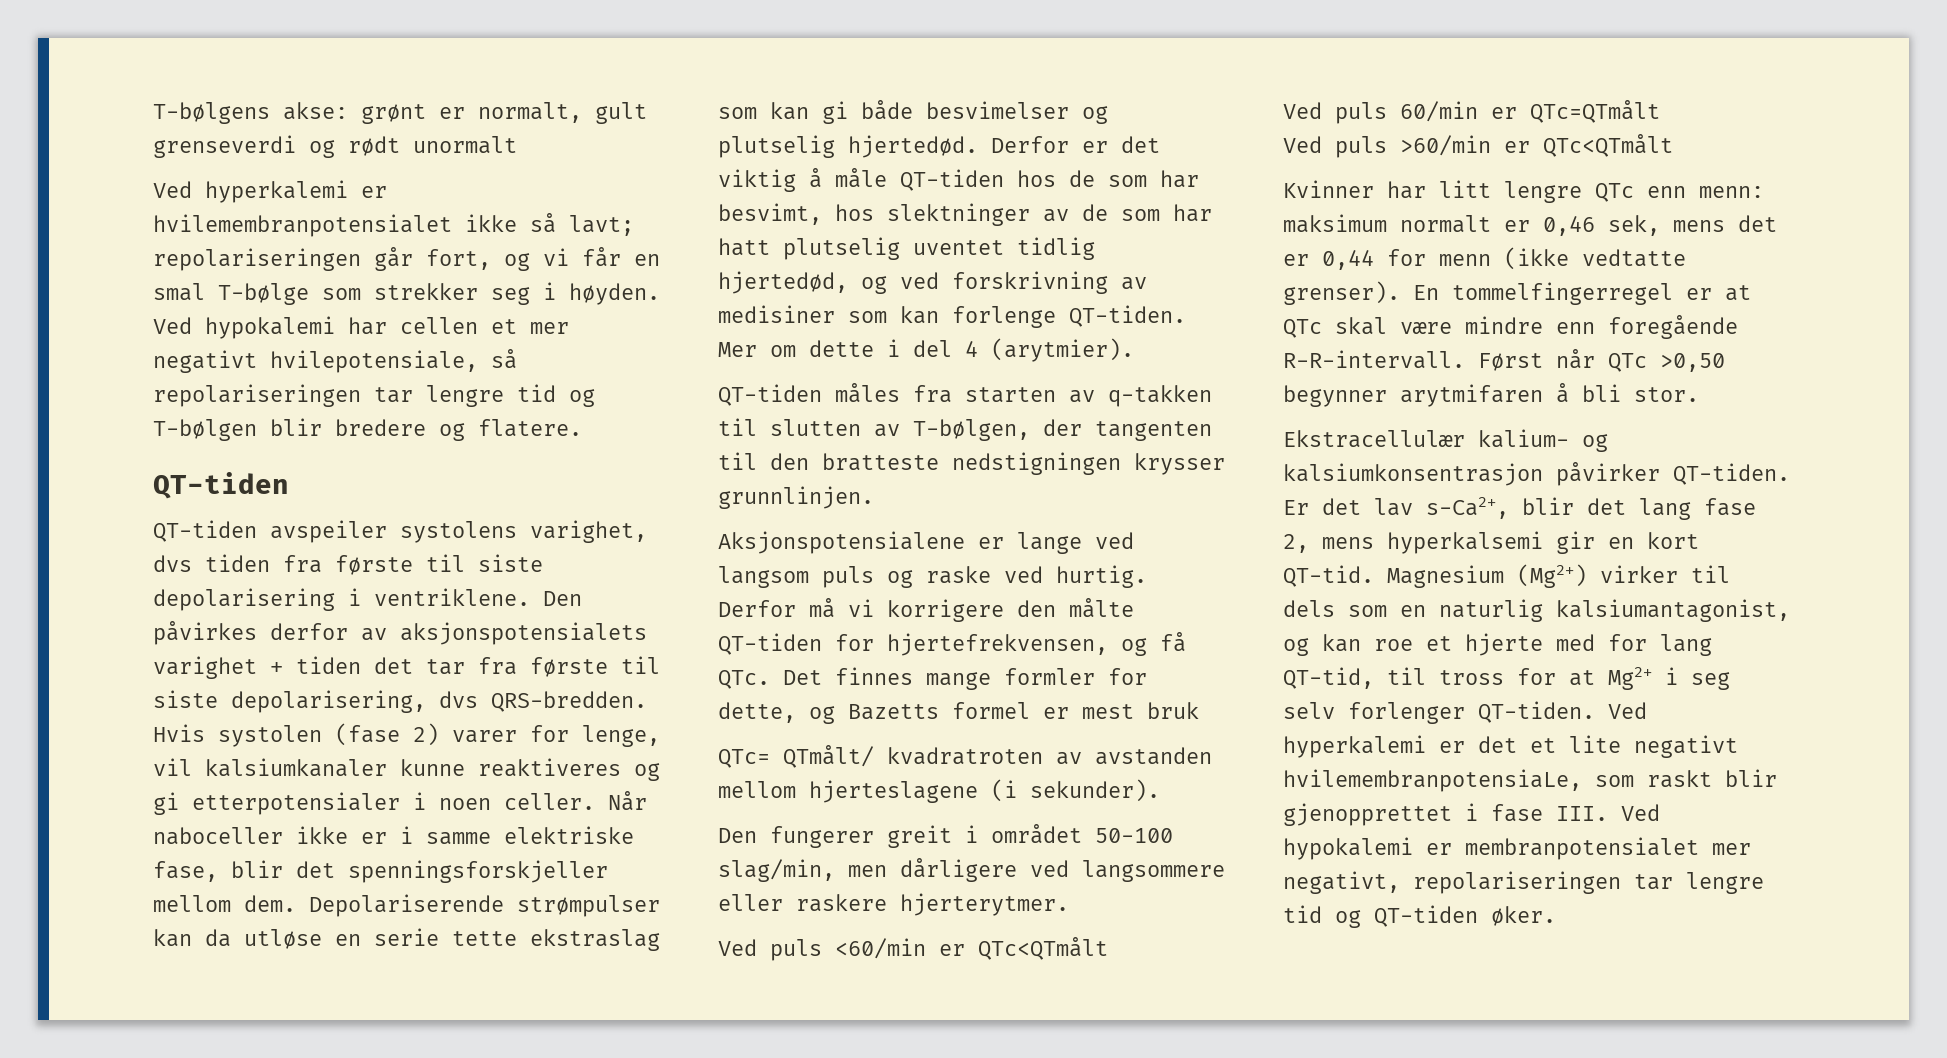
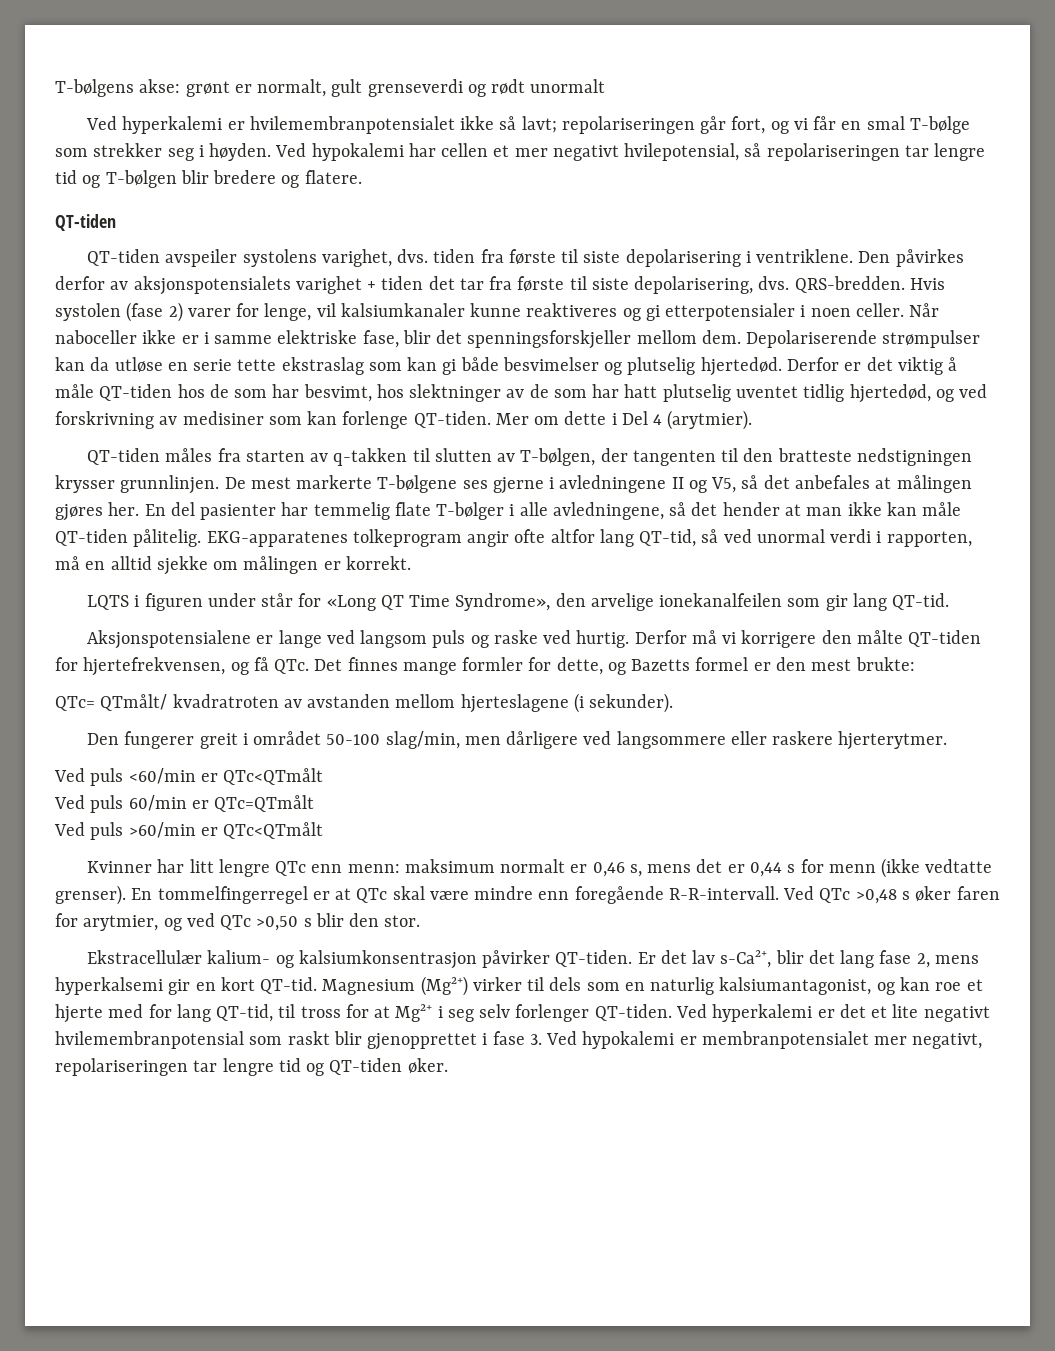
- Ved hypokalemi har cellen et mer negativt hvilepotensiale, så repolariseringen tar lengre tid og T-bølgen blir bredere og flatere.
+ Ved hypokalemi har cellen et mer negativt hvilepotensial, så repolariseringen tar lengre tid og T-bølgen blir bredere og flatere.
- QT-tiden avspeiler systolens varighet, dvs tiden fra første til siste depolarisering i ventriklene.
+ QT-tiden avspeiler systolens varighet, dvs. tiden fra første til siste depolarisering i ventriklene.
- Den påvirkes derfor av aksjonspotensialets varighet + tiden det tar fra første til siste depolarisering, dvs QRS-bredden.
+ Den påvirkes derfor av aksjonspotensialets varighet + tiden det tar fra første til siste depolarisering, dvs. QRS-bredden.
- Mer om dette i del 4 (arytmier).
+ Mer om dette i Del 4 (arytmier).
+ De mest markerte T-bølgene ses gjerne i avledningene II og V5, så det anbefales at målingen gjøres her. En del pasienter har temmelig flate T-bølger i alle avledningene, så det hender at man ikke kan måle QT-tiden pålitelig. EKG-apparatenes tolkeprogram angir ofte altfor lang QT-tid, så ved unormal verdi i rapporten, må en alltid sjekke om målingen er korrekt.
+ LQTS i figuren under står for «Long QT Time Syndrome», den arvelige ionekanalfeilen som gir lang QT-tid.
- Derfor må vi korrigere den målte QT-tiden for hjertefrekvensen, og få QTc. Det finnes mange formler for dette, og Bazetts formel er mest bruk
+ Derfor må vi korrigere den målte QT-tiden for hjertefrekvensen, og få QTc. Det finnes mange formler for dette, og Bazetts formel er den mest brukte:
- Kvinner har litt lengre QTc enn menn: maksimum normalt er 0,46 sek, mens det er 0,44 for menn (ikke vedtatte grenser).
+ Kvinner har litt lengre QTc enn menn: maksimum normalt er 0,46 s, mens det er 0,44 s for menn (ikke vedtatte grenser).
- Først når QTc >0,50 begynner arytmifaren å bli stor.
+ Ved QTc >0,48 s øker faren for arytmier, og ved QTc >0,50 s blir den stor.
- Ved hyperkalemi er det et lite negativt hvilemembranpotensiaLe, som raskt blir gjenopprettet i fase III. Ved hypokalemi er membranpotensialet mer negativt, repolariseringen tar lengre tid og QT-tiden øker.
+ Ved hyperkalemi er det et lite negativt hvilemembranpotensial som raskt blir gjenopprettet i fase 3. Ved hypokalemi er membranpotensialet mer negativt, repolariseringen tar lengre tid og QT-tiden øker.

